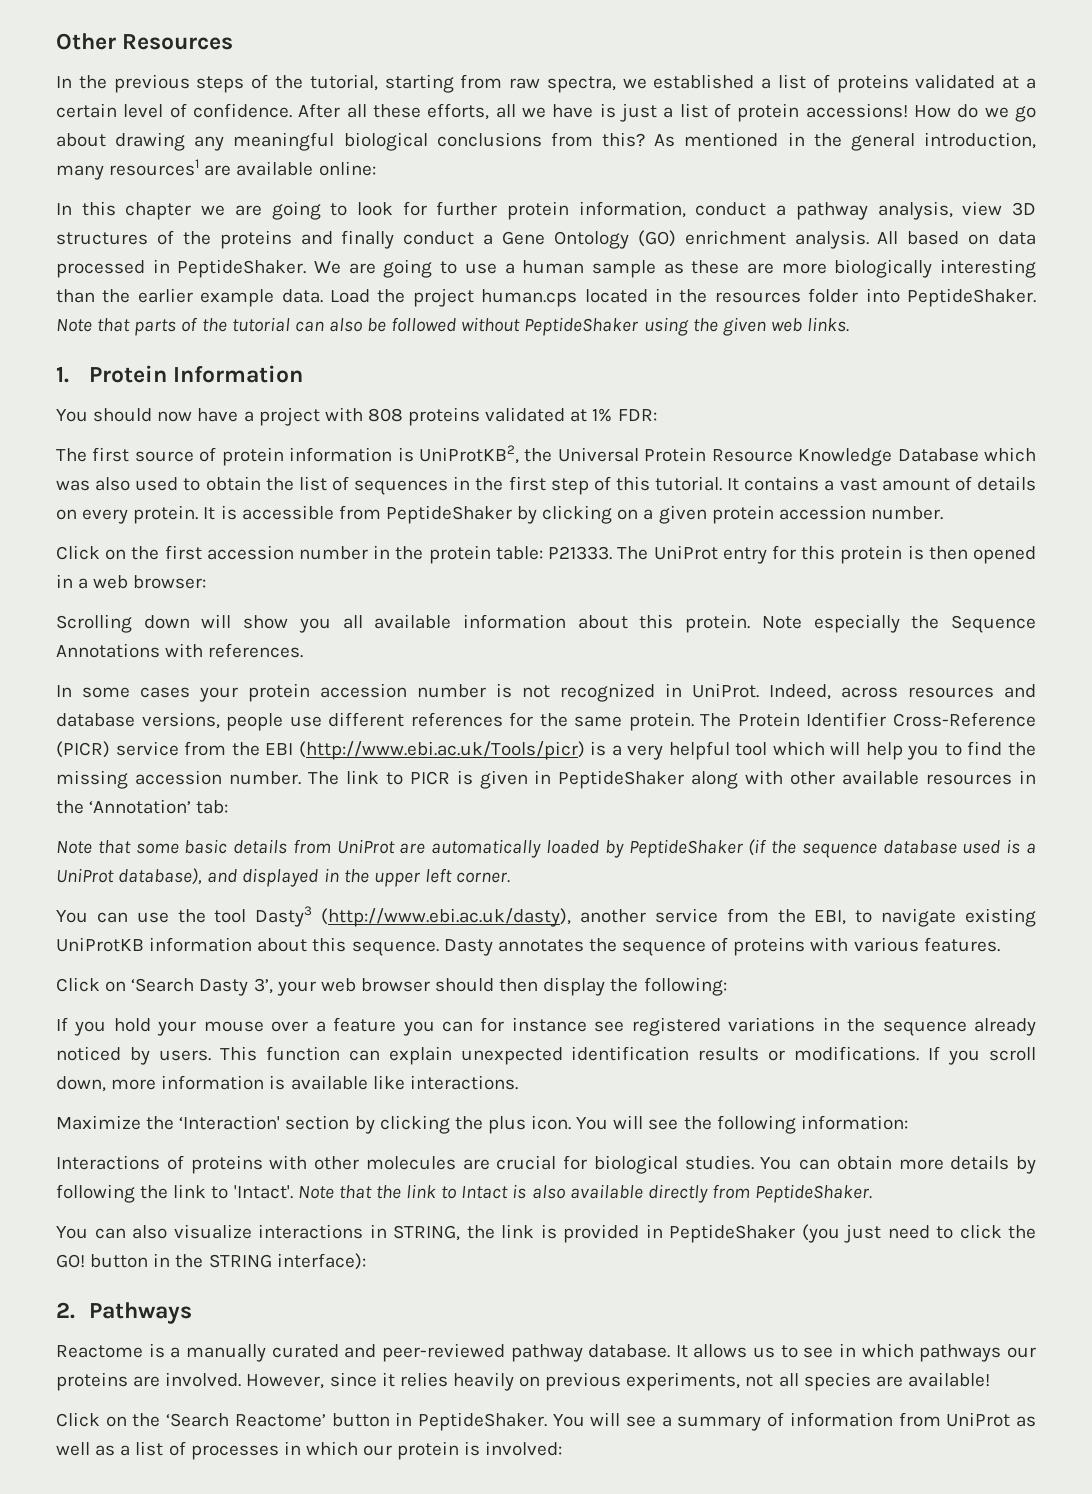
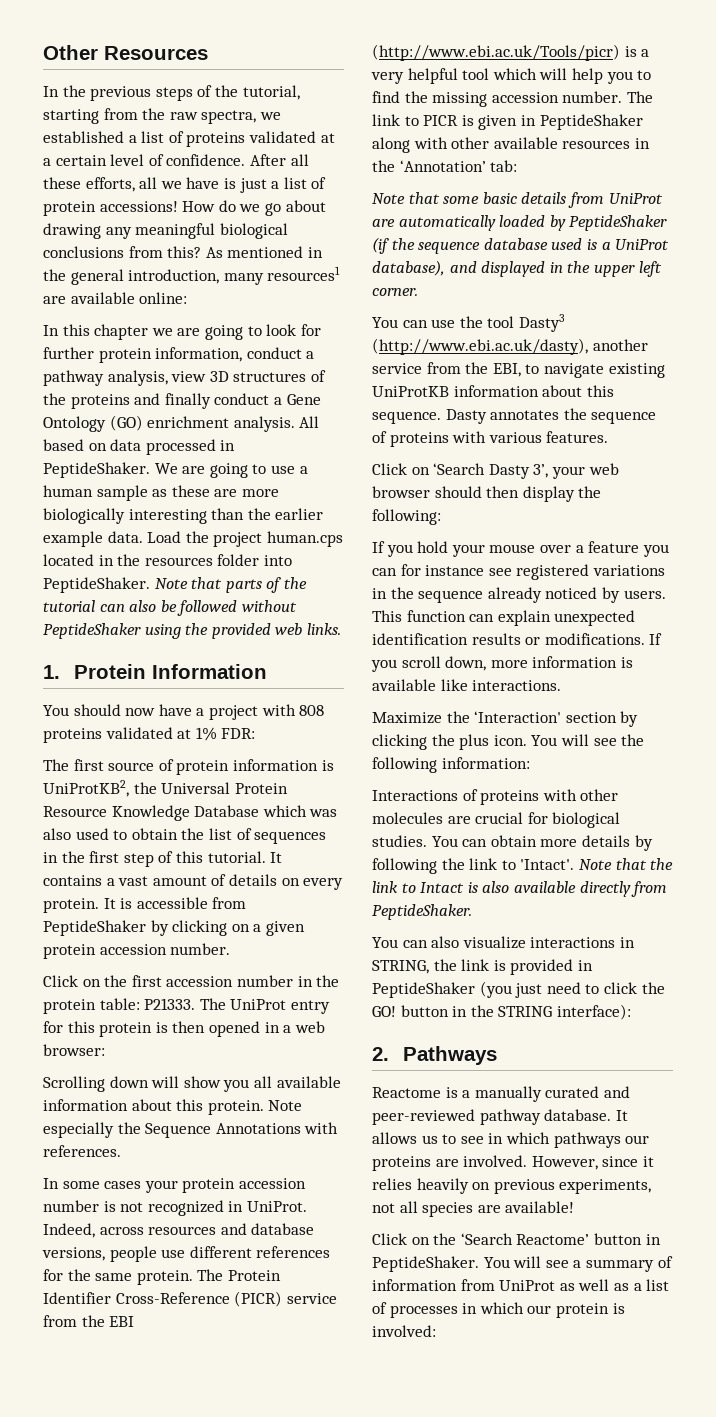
- In the previous steps of the tutorial, starting from raw spectra, we established a list of proteins validated at a certain level of confidence.
+ In the previous steps of the tutorial, starting from the raw spectra, we established a list of proteins validated at a certain level of confidence.
- Note that parts of the tutorial can also be followed without PeptideShaker using the given web links.
+ Note that parts of the tutorial can also be followed without PeptideShaker using the provided web links.

